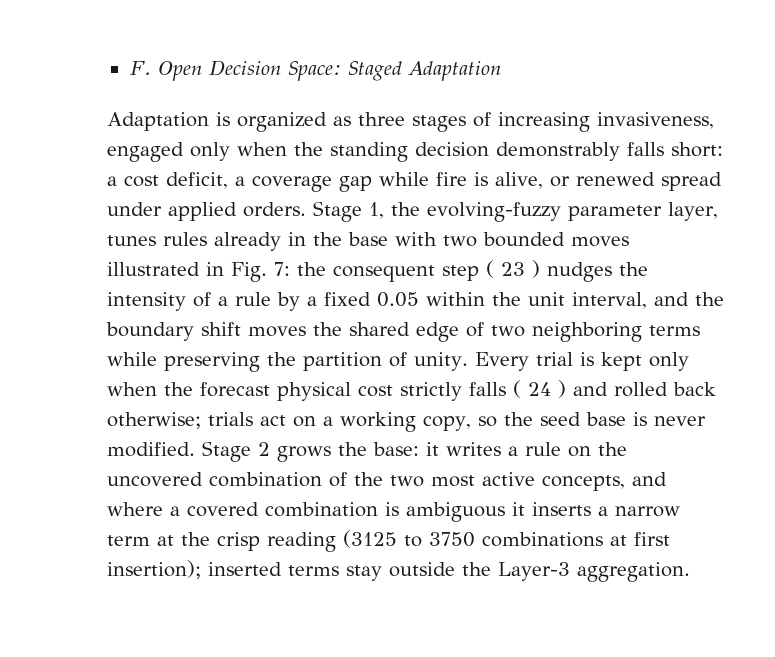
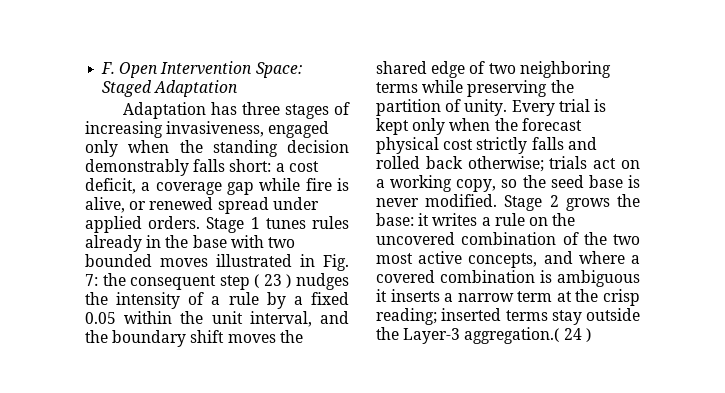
- F. Open Decision Space: Staged Adaptation
+ F. Open Intervention Space: Staged Adaptation
- Adaptation is organized as three stages of increasing invasiveness, engaged only when the standing decision demonstrably falls short: a cost deficit, a coverage gap while fire is alive, or renewed spread under applied orders.
+ Adaptation has three stages of increasing invasiveness, engaged only when the standing decision demonstrably falls short: a cost deficit, a coverage gap while fire is alive, or renewed spread under applied orders.
- Stage 1, the evolving-fuzzy parameter layer, tunes rules already in the base with two bounded moves illustrated in Fig. 7: the consequent step ( 23 ) nudges the intensity of a rule by a fixed 0.05 within the unit interval, and the boundary shift moves the shared edge of two neighboring terms while preserving the partition of unity.
+ Stage 1 tunes rules already in the base with two bounded moves illustrated in Fig. 7: the consequent step ( 23 ) nudges the intensity of a rule by a fixed 0.05 within the unit interval, and the boundary shift moves the shared edge of two neighboring terms while preserving the partition of unity.
- Every trial is kept only when the forecast physical cost strictly falls ( 24 ) and rolled back otherwise; trials act on a working copy, so the seed base is never modified.
+ Every trial is kept only when the forecast physical cost strictly falls and rolled back otherwise; trials act on a working copy, so the seed base is never modified.
- Stage 2 grows the base: it writes a rule on the uncovered combination of the two most active concepts, and where a covered combination is ambiguous it inserts a narrow term at the crisp reading (3125 to 3750 combinations at first insertion); inserted terms stay outside the Layer-3 aggregation.
+ Stage 2 grows the base: it writes a rule on the uncovered combination of the two most active concepts, and where a covered combination is ambiguous it inserts a narrow term at the crisp reading; inserted terms stay outside the Layer-3 aggregation.( 24 )

